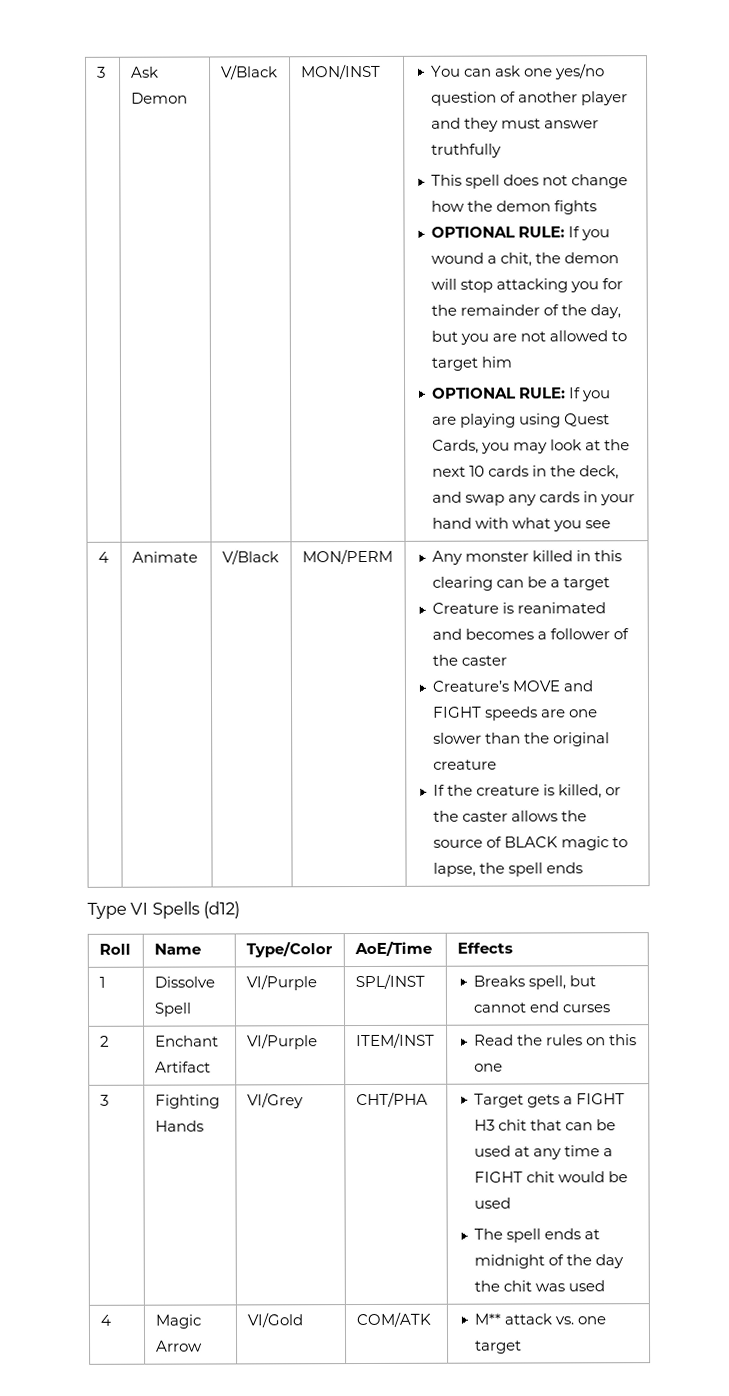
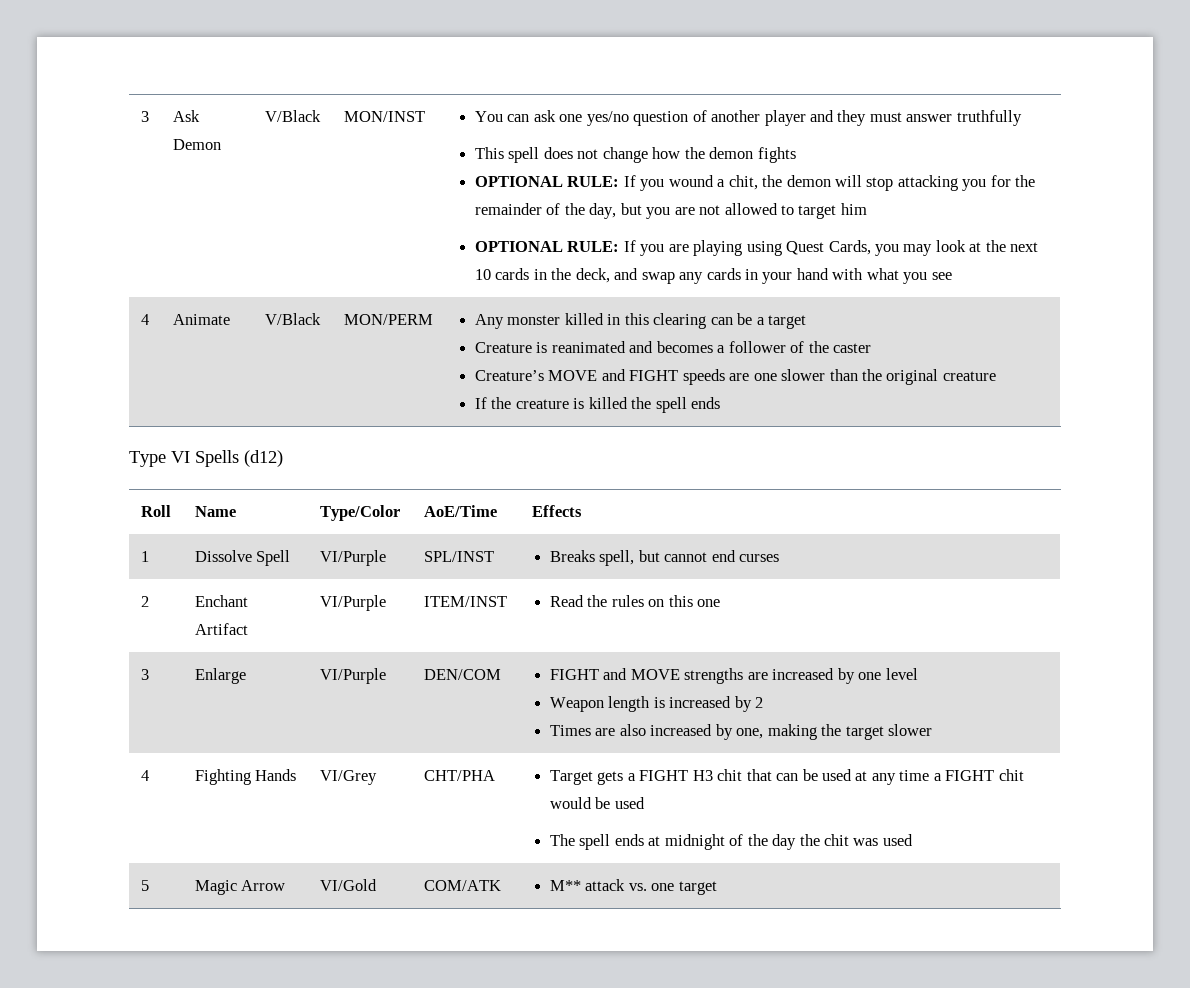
- If the creature is killed, or the caster allows the source of BLACK magic to lapse, the spell ends
+ If the creature is killed the spell ends
- 3 | Fighting Hands | VI/Grey | CHT/PHA | Target gets a FIGHT H3 chit that can be used at any time a FIGHT chit would be used
+ 3 | Enlarge | VI/Purple | DEN/COM | FIGHT and MOVE strengths are increased by one level
+ Weapon length is increased by 2
+ Times are also increased by one, making the target slower
+ 4 | Fighting Hands | VI/Grey | CHT/PHA | Target gets a FIGHT H3 chit that can be used at any time a FIGHT chit would be used
- 4 | Magic Arrow | VI/Gold | COM/ATK | M** attack vs. one target
+ 5 | Magic Arrow | VI/Gold | COM/ATK | M** attack vs. one target

